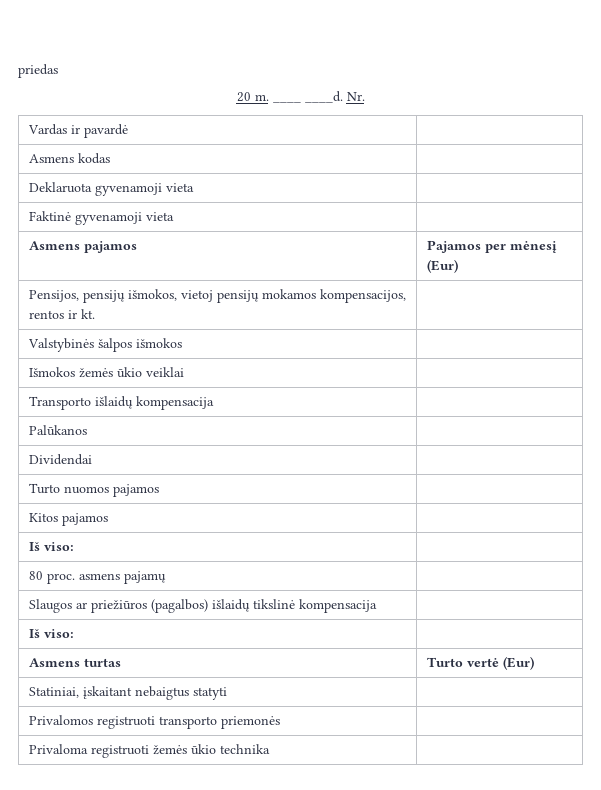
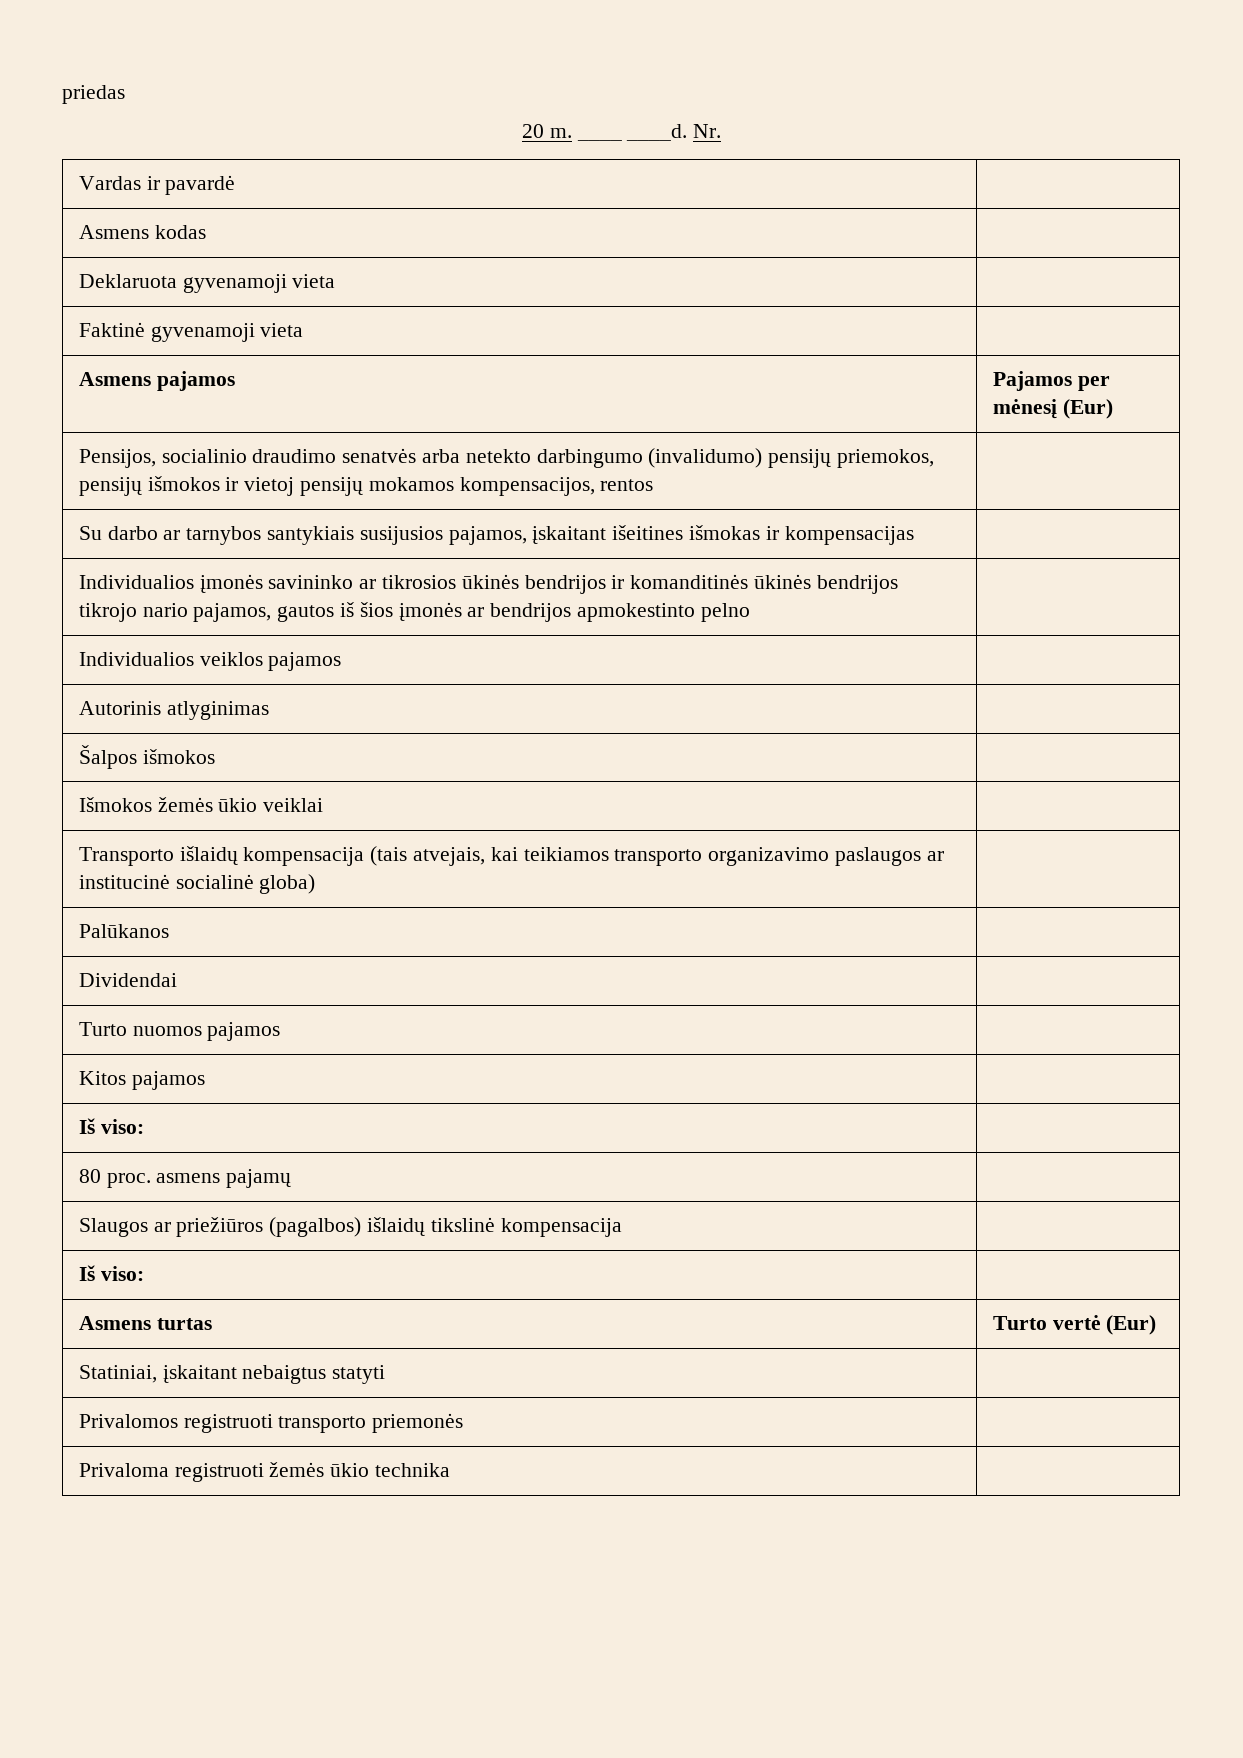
- Pensijos, pensijų išmokos, vietoj pensijų mokamos kompensacijos, rentos ir kt. |
- Valstybinės šalpos išmokos |
+ Pensijos, socialinio draudimo senatvės arba netekto darbingumo (invalidumo) pensijų priemokos, pensijų išmokos ir vietoj pensijų mokamos kompensacijos, rentos |
+ Su darbo ar tarnybos santykiais susijusios pajamos, įskaitant išeitines išmokas ir kompensacijas |
+ Individualios įmonės savininko ar tikrosios ūkinės bendrijos ir komanditinės ūkinės bendrijos tikrojo nario pajamos, gautos iš šios įmonės ar bendrijos apmokestinto pelno |
+ Individualios veiklos pajamos |
+ Autorinis atlyginimas |
+ Šalpos išmokos |
- Transporto išlaidų kompensacija |
+ Transporto išlaidų kompensacija (tais atvejais, kai teikiamos transporto organizavimo paslaugos ar institucinė socialinė globa) |

